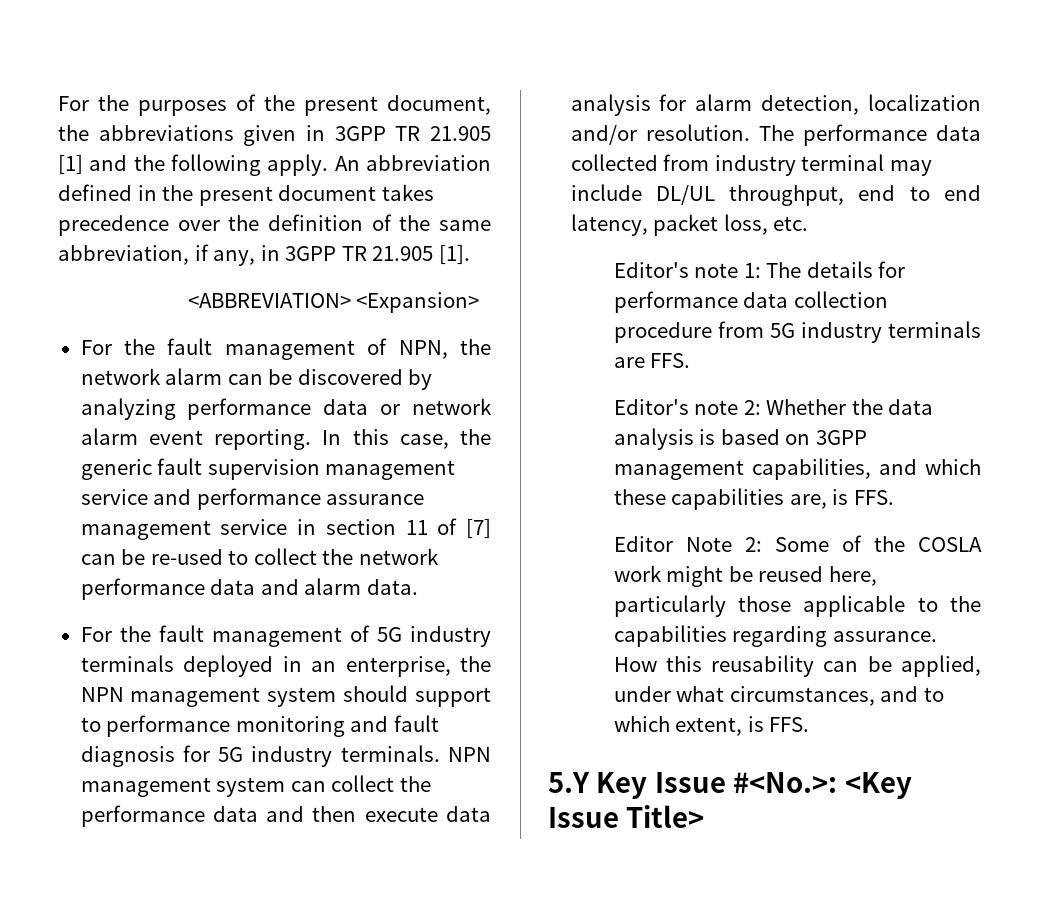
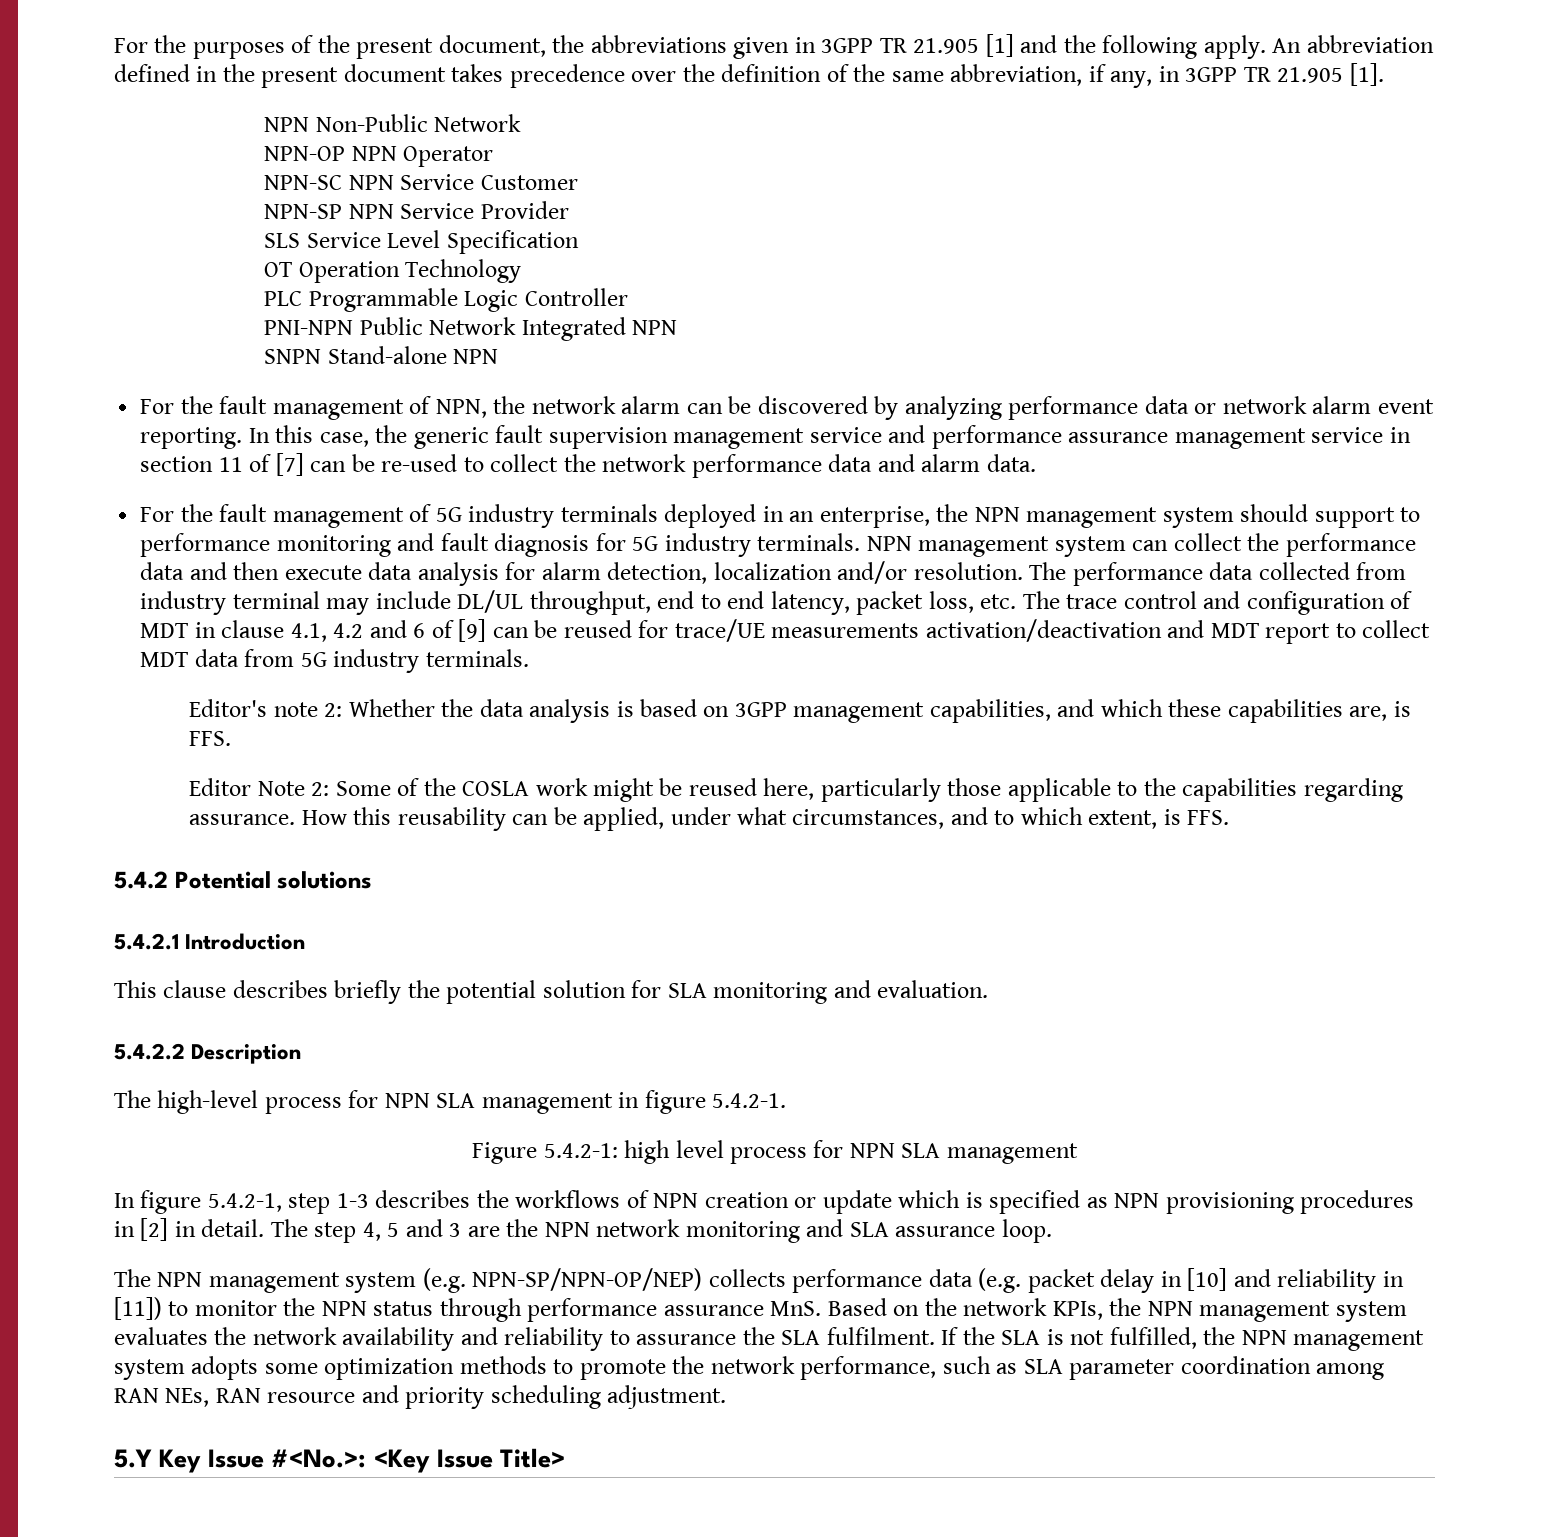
- <ABBREVIATION> <Expansion>
+ NPN Non-Public Network
+ NPN-OP NPN Operator
+ NPN-SC NPN Service Customer
+ NPN-SP NPN Service Provider
+ SLS Service Level Specification
+ OT Operation Technology
+ PLC Programmable Logic Controller
+ PNI-NPN Public Network Integrated NPN
+ SNPN Stand-alone NPN
- The performance data collected from industry terminal may include DL/UL throughput, end to end latency, packet loss, etc.
- Editor's note 1: The details for performance data collection procedure from 5G industry terminals are FFS.
+ The performance data collected from industry terminal may include DL/UL throughput, end to end latency, packet loss, etc. The trace control and configuration of MDT in clause 4.1, 4.2 and 6 of [9] can be reused for trace/UE measurements activation/deactivation and MDT report to collect MDT data from 5G industry terminals.
+ 5.4.2 Potential solutions
+ 5.4.2.1 Introduction
+ This clause describes briefly the potential solution for SLA monitoring and evaluation.
+ 5.4.2.2 Description
+ The high-level process for NPN SLA management in figure 5.4.2-1.
+ Figure 5.4.2-1: high level process for NPN SLA management
+ In figure 5.4.2-1, step 1-3 describes the workflows of NPN creation or update which is specified as NPN provisioning procedures in [2] in detail. The step 4, 5 and 3 are the NPN network monitoring and SLA assurance loop.
+ The NPN management system (e.g. NPN-SP/NPN-OP/NEP) collects performance data (e.g. packet delay in [10] and reliability in [11]) to monitor the NPN status through performance assurance MnS. Based on the network KPIs, the NPN management system evaluates the network availability and reliability to assurance the SLA fulfilment. If the SLA is not fulfilled, the NPN management system adopts some optimization methods to promote the network performance, such as SLA parameter coordination among RAN NEs, RAN resource and priority scheduling adjustment.

